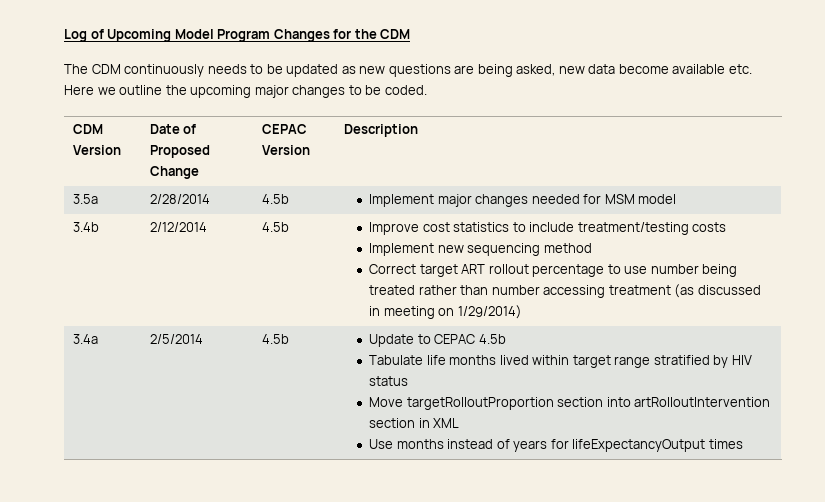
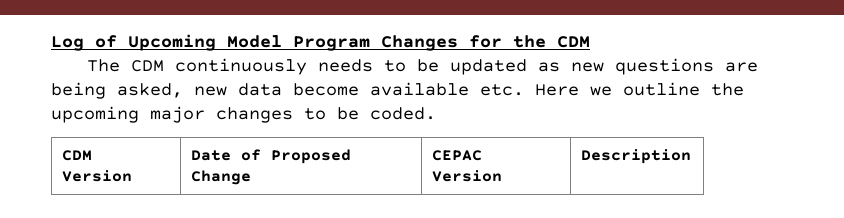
- 3.5a | 2/28/2014 | 4.5b | Implement major changes needed for MSM model
- 3.4b | 2/12/2014 | 4.5b | Improve cost statistics to include treatment/testing costs
- Implement new sequencing method
- Correct target ART rollout percentage to use number being treated rather than number accessing treatment (as discussed in meeting on 1/29/2014)
- 3.4a | 2/5/2014 | 4.5b | Update to CEPAC 4.5b
- Tabulate life months lived within target range stratified by HIV status
- Move targetRolloutProportion section into artRolloutIntervention section in XML
- Use months instead of years for lifeExpectancyOutput times

